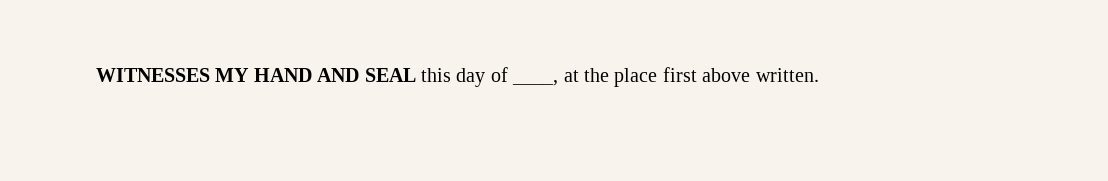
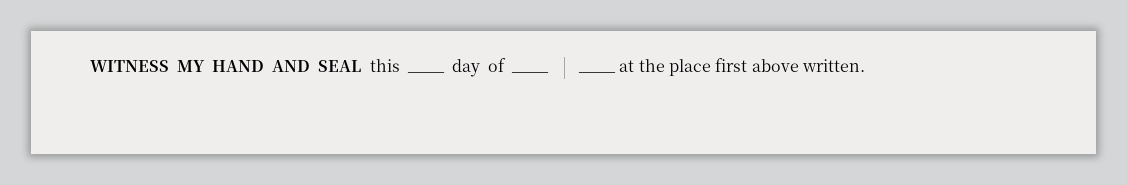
- WITNESSES MY HAND AND SEAL this day of ____, at the place first above written.
+ WITNESS MY HAND AND SEAL this ____ day of ____ ____ at the place first above written.

